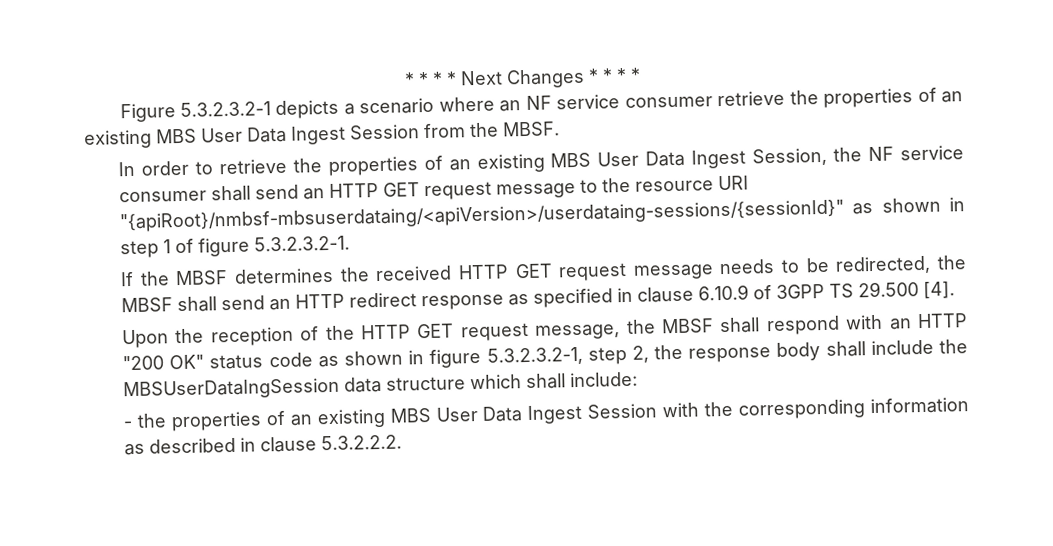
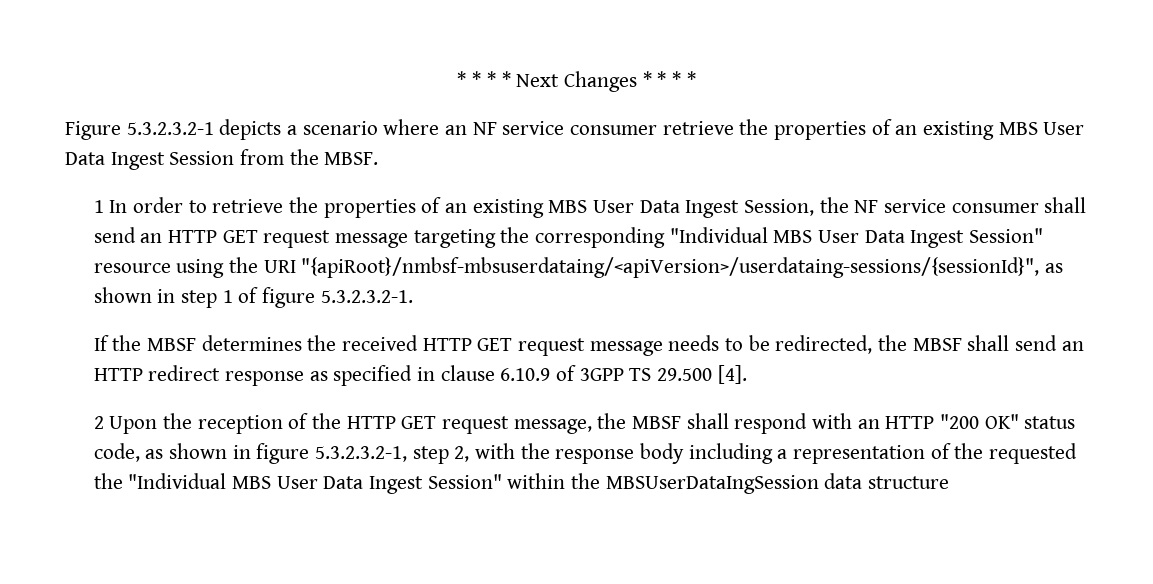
- In order to retrieve the properties of an existing MBS User Data Ingest Session, the NF service consumer shall send an HTTP GET request message to the resource URI "{apiRoot}/nmbsf-mbsuserdataing/<apiVersion>/userdataing-sessions/{sessionId}" as shown in step 1 of figure 5.3.2.3.2-1.
+ 1 In order to retrieve the properties of an existing MBS User Data Ingest Session, the NF service consumer shall send an HTTP GET request message targeting the corresponding "Individual MBS User Data Ingest Session" resource using the URI "{apiRoot}/nmbsf-mbsuserdataing/<apiVersion>/userdataing-sessions/{sessionId}", as shown in step 1 of figure 5.3.2.3.2-1.
- Upon the reception of the HTTP GET request message, the MBSF shall respond with an HTTP "200 OK" status code as shown in figure 5.3.2.3.2-1, step 2, the response body shall include the MBSUserDataIngSession data structure which shall include:
- - the properties of an existing MBS User Data Ingest Session with the corresponding information as described in clause 5.3.2.2.2.
+ 2 Upon the reception of the HTTP GET request message, the MBSF shall respond with an HTTP "200 OK" status code, as shown in figure 5.3.2.3.2-1, step 2, with the response body including a representation of the requested the "Individual MBS User Data Ingest Session" within the MBSUserDataIngSession data structure

